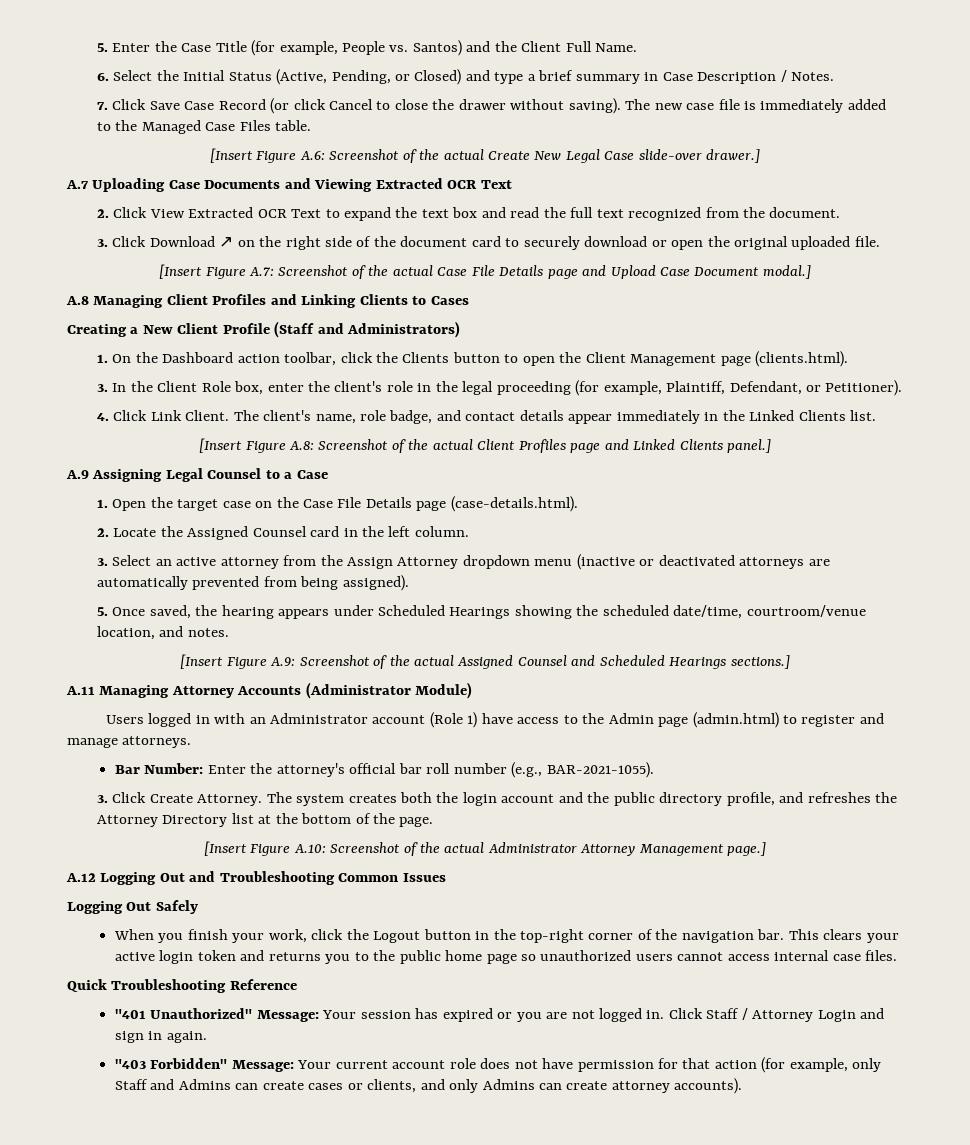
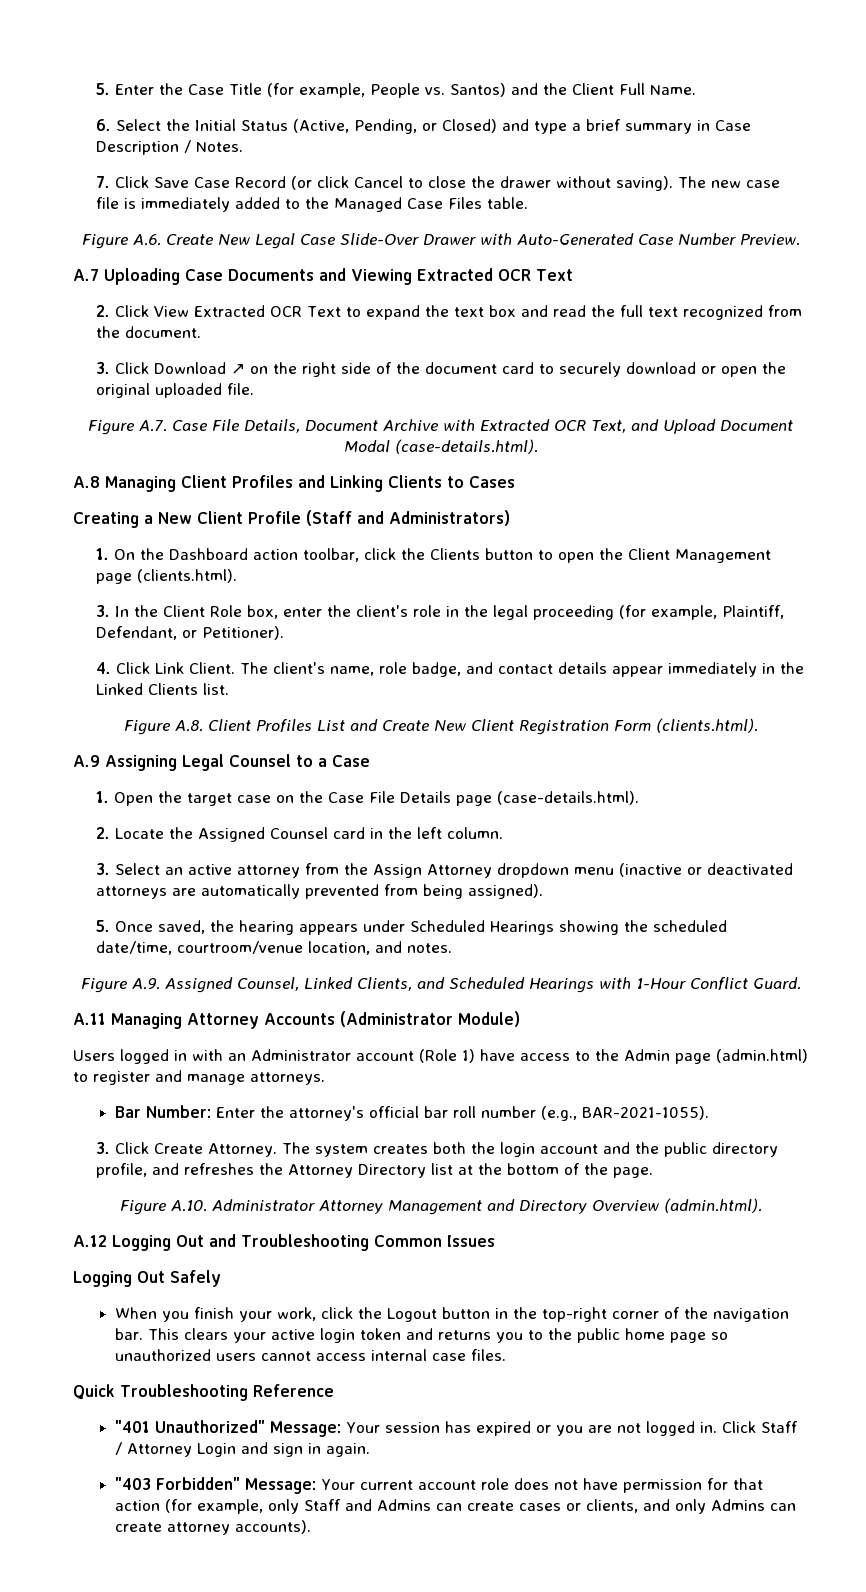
- [Insert Figure A.6: Screenshot of the actual Create New Legal Case slide-over drawer.]
+ Figure A.6. Create New Legal Case Slide-Over Drawer with Auto-Generated Case Number Preview.
- [Insert Figure A.7: Screenshot of the actual Case File Details page and Upload Case Document modal.]
+ Figure A.7. Case File Details, Document Archive with Extracted OCR Text, and Upload Document Modal (case-details.html).
- [Insert Figure A.8: Screenshot of the actual Client Profiles page and Linked Clients panel.]
+ Figure A.8. Client Profiles List and Create New Client Registration Form (clients.html).
- [Insert Figure A.9: Screenshot of the actual Assigned Counsel and Scheduled Hearings sections.]
+ Figure A.9. Assigned Counsel, Linked Clients, and Scheduled Hearings with 1-Hour Conflict Guard.
- [Insert Figure A.10: Screenshot of the actual Administrator Attorney Management page.]
+ Figure A.10. Administrator Attorney Management and Directory Overview (admin.html).

